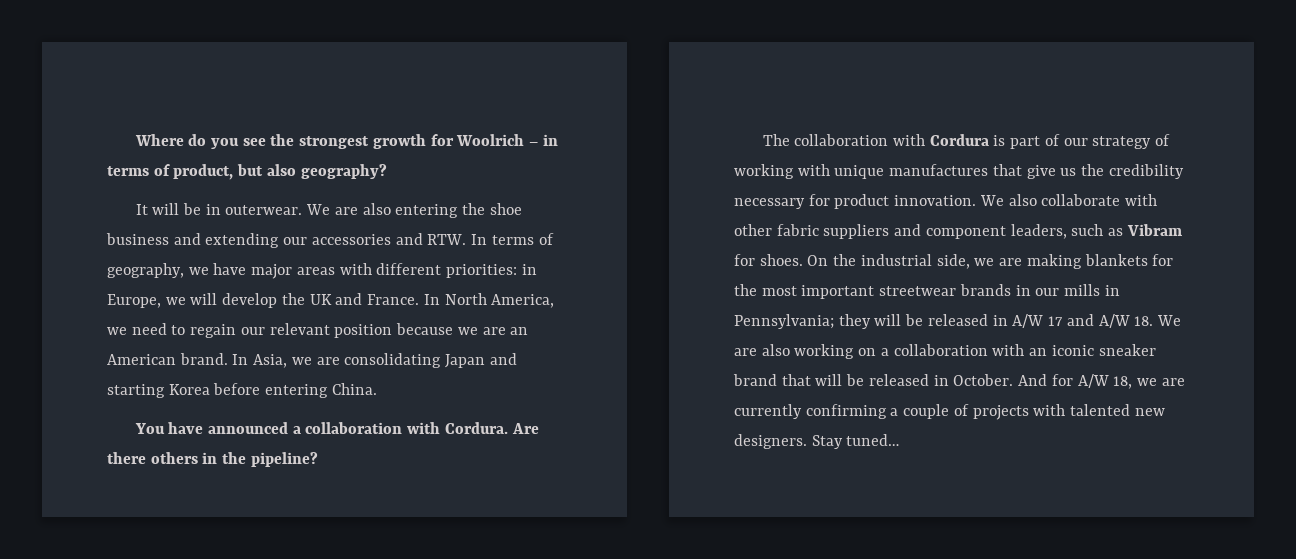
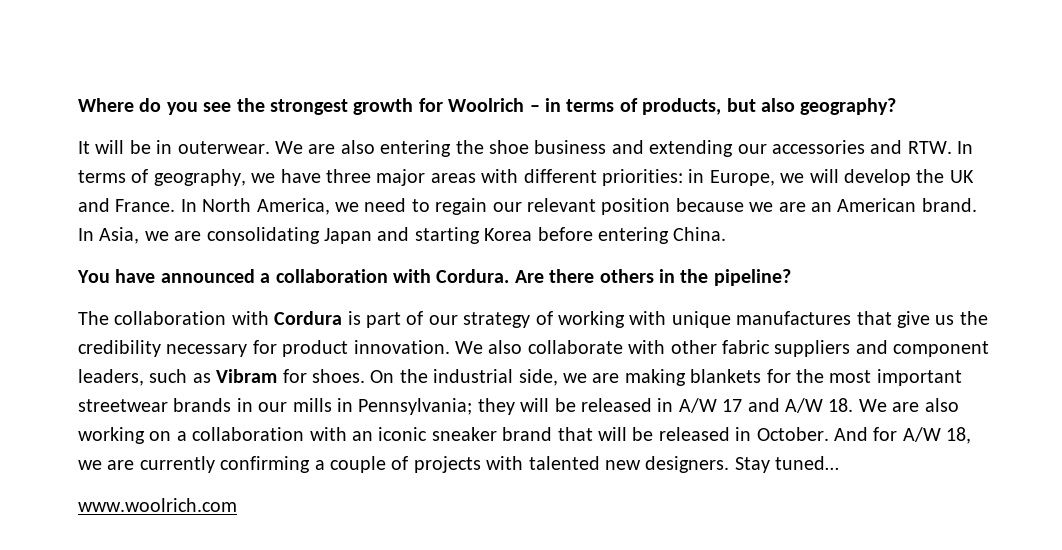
- Where do you see the strongest growth for Woolrich – in terms of product, but also geography?
+ Where do you see the strongest growth for Woolrich – in terms of products, but also geography?
- We are also entering the shoe business and extending our accessories and RTW. In terms of geography, we have major areas with different priorities: in Europe, we will develop the UK and France.
+ We are also entering the shoe business and extending our accessories and RTW. In terms of geography, we have three major areas with different priorities: in Europe, we will develop the UK and France.
+ www.woolrich.com

